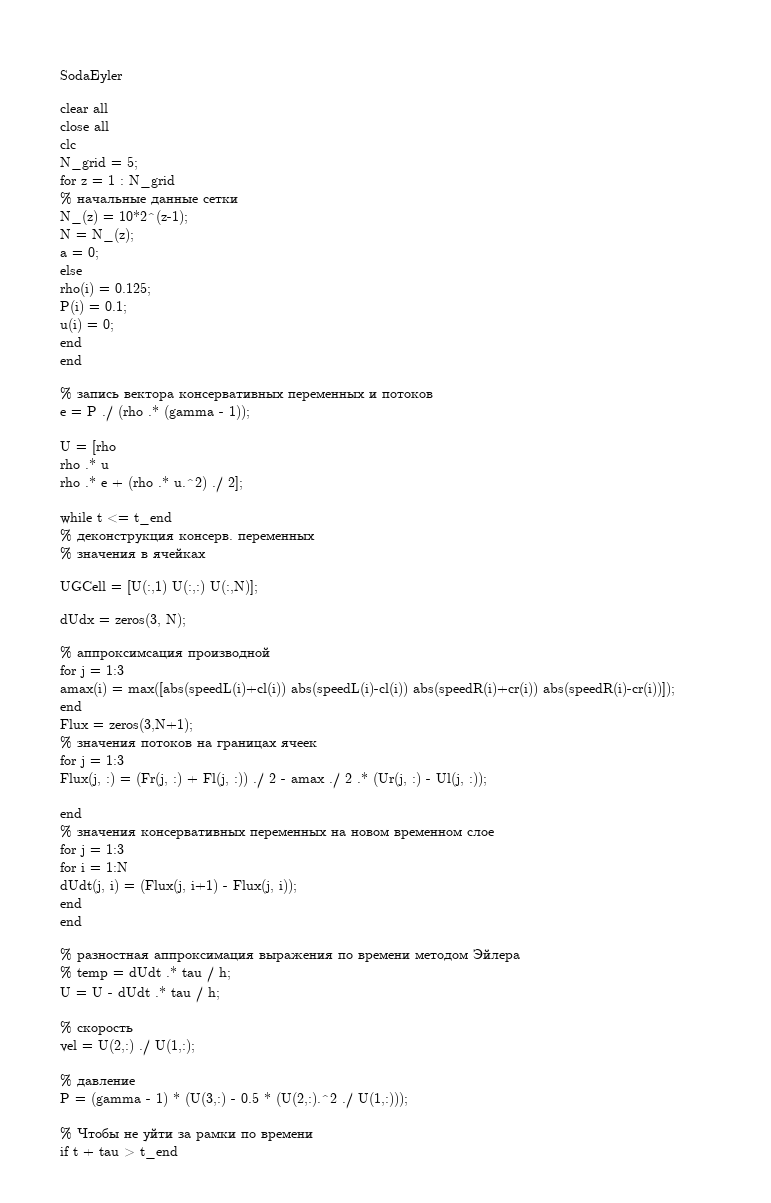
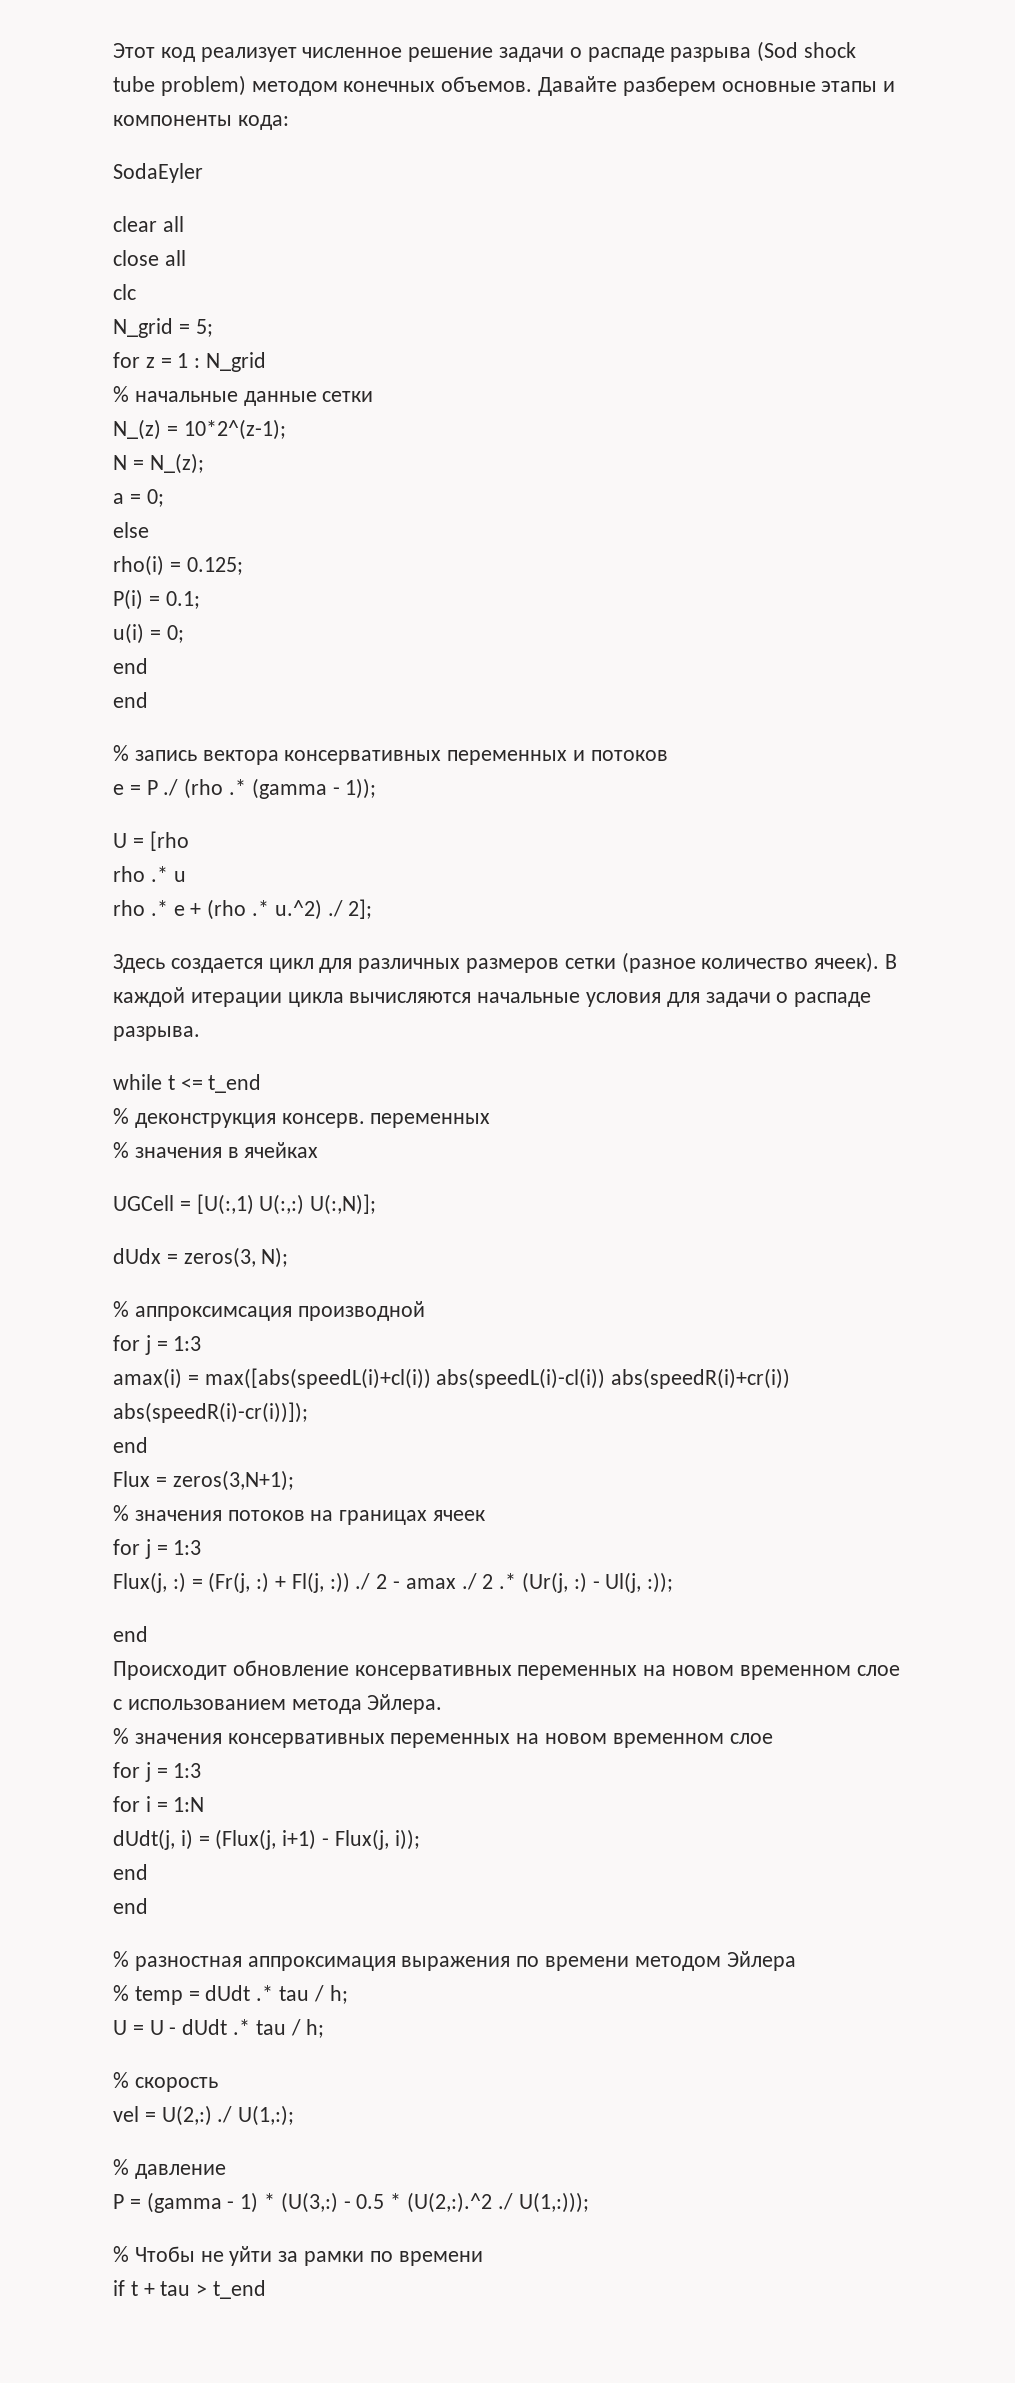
+ Этот код реализует численное решение задачи о распаде разрыва (Sod shock tube problem) методом конечных объемов. Давайте разберем основные этапы и компоненты кода:
+ Здесь создается цикл для различных размеров сетки (разное количество ячеек). В каждой итерации цикла вычисляются начальные условия для задачи о распаде разрыва.
+ Происходит обновление консервативных переменных на новом временном слое с использованием метода Эйлера.

